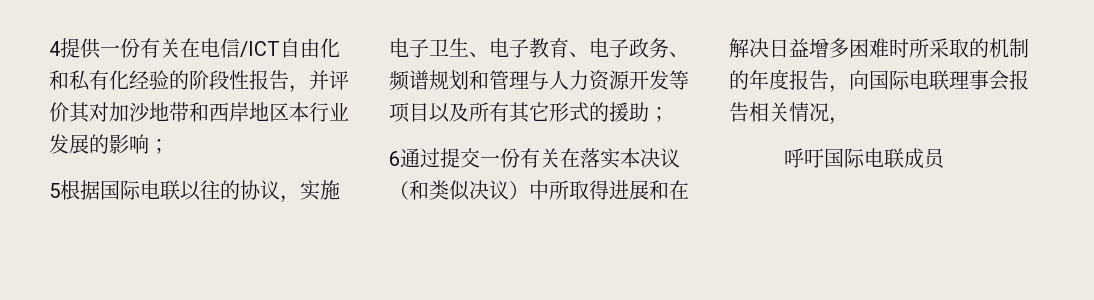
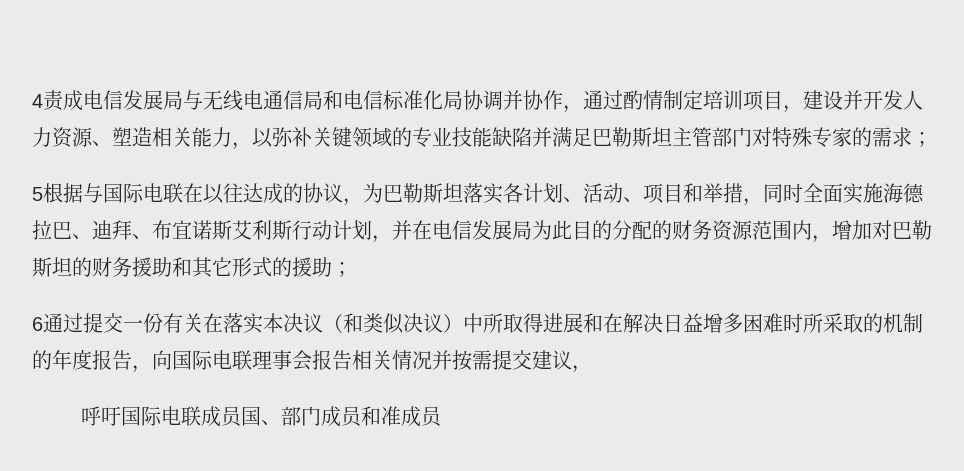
- 4提供一份有关在电信/ICT自由化和私有化经验的阶段性报告，并评价其对加沙地带和西岸地区本行业发展的影响；
+ 4责成电信发展局与无线电通信局和电信标准化局协调并协作，通过酌情制定培训项目，建设并开发人力资源、塑造相关能力，以弥补关键领域的专业技能缺陷并满足巴勒斯坦主管部门对特殊专家的需求；
- 5根据国际电联以往的协议，实施电子卫生、电子教育、电子政务、频谱规划和管理与人力资源开发等项目以及所有其它形式的援助；
+ 5根据与国际电联在以往达成的协议，为巴勒斯坦落实各计划、活动、项目和举措，同时全面实施海德拉巴、迪拜、布宜诺斯艾利斯行动计划，并在电信发展局为此目的分配的财务资源范围内，增加对巴勒斯坦的财务援助和其它形式的援助；
- 6通过提交一份有关在落实本决议（和类似决议）中所取得进展和在解决日益增多困难时所采取的机制的年度报告，向国际电联理事会报告相关情况，
+ 6通过提交一份有关在落实本决议（和类似决议）中所取得进展和在解决日益增多困难时所采取的机制的年度报告，向国际电联理事会报告相关情况并按需提交建议，
- 呼吁国际电联成员
+ 呼吁国际电联成员国、部门成员和准成员

